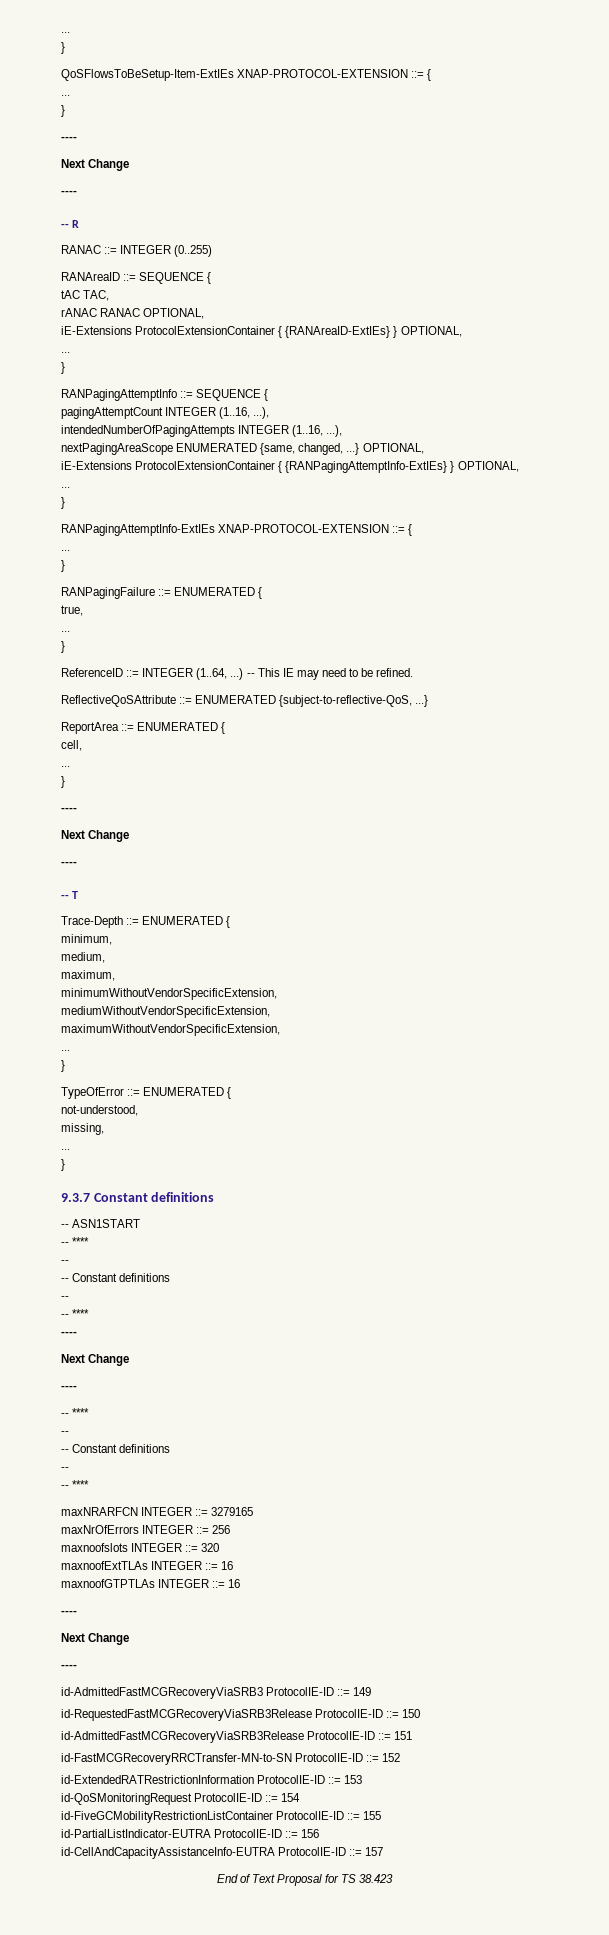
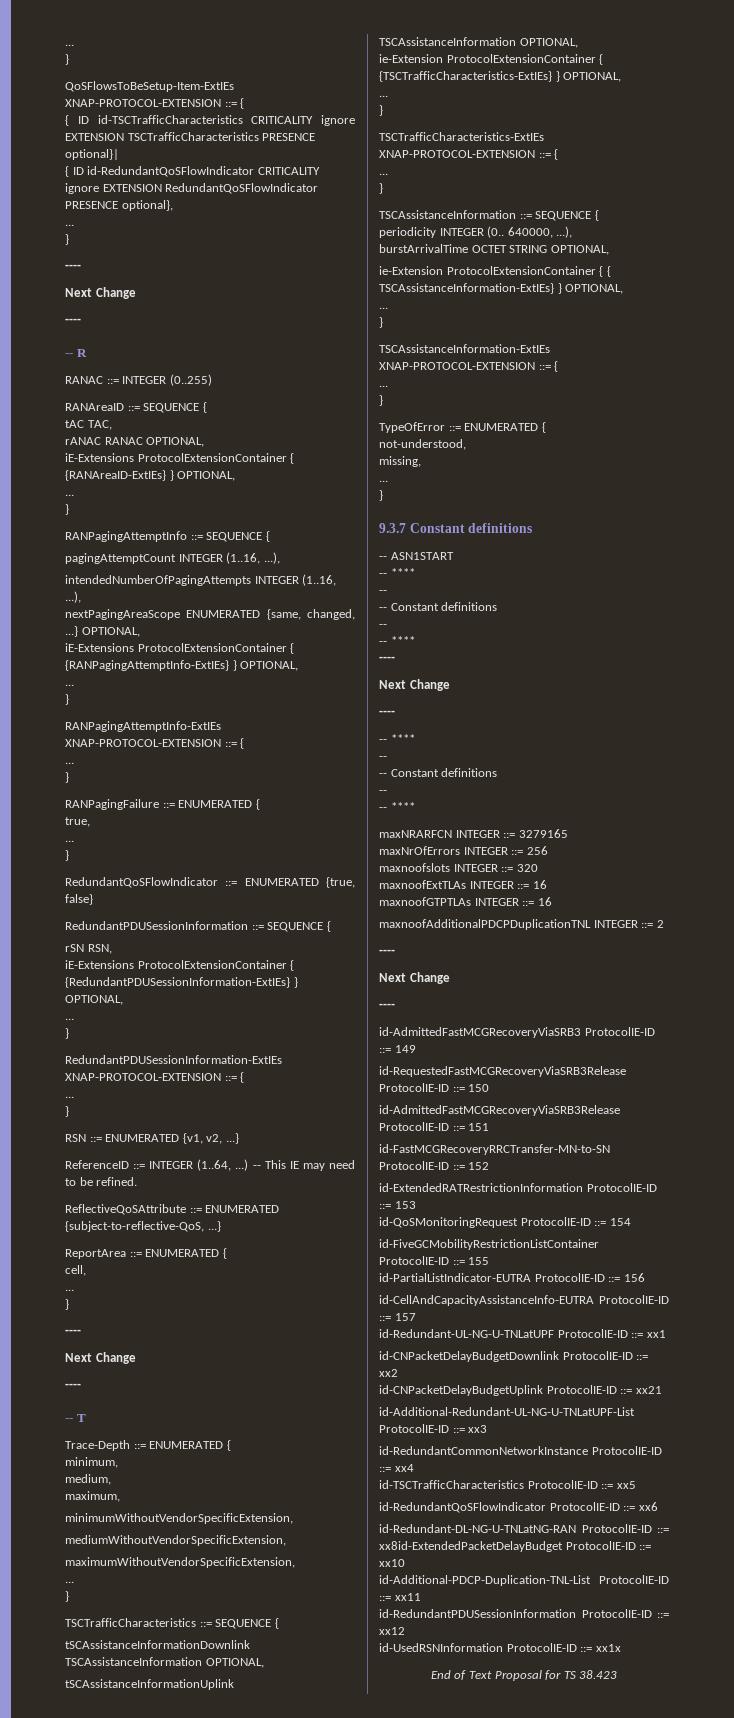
+ { ID id-TSCTrafficCharacteristics CRITICALITY ignore EXTENSION TSCTrafficCharacteristics PRESENCE optional}|
+ { ID id-RedundantQoSFlowIndicator CRITICALITY ignore EXTENSION RedundantQoSFlowIndicator PRESENCE optional},
+ RedundantQoSFlowIndicator ::= ENUMERATED {true, false}
+ RedundantPDUSessionInformation ::= SEQUENCE {
+ rSN RSN,
+ iE-Extensions ProtocolExtensionContainer { {RedundantPDUSessionInformation-ExtIEs} } OPTIONAL,
+ ...
+ }
+ RedundantPDUSessionInformation-ExtIEs XNAP-PROTOCOL-EXTENSION ::= {
+ ...
+ }
+ RSN ::= ENUMERATED {v1, v2, ...}
+ TSCTrafficCharacteristics ::= SEQUENCE {
+ tSCAssistanceInformationDownlink TSCAssistanceInformation OPTIONAL,
+ tSCAssistanceInformationUplink TSCAssistanceInformation OPTIONAL,
+ ie-Extension ProtocolExtensionContainer { {TSCTrafficCharacteristics-ExtIEs} } OPTIONAL,
+ ...
+ }
+ TSCTrafficCharacteristics-ExtIEs XNAP-PROTOCOL-EXTENSION ::= {
+ ...
+ }
+ TSCAssistanceInformation ::= SEQUENCE {
+ periodicity INTEGER (0.. 640000, ...),
+ burstArrivalTime OCTET STRING OPTIONAL,
+ ie-Extension ProtocolExtensionContainer { { TSCAssistanceInformation-ExtIEs} } OPTIONAL,
+ ...
+ }
+ TSCAssistanceInformation-ExtIEs XNAP-PROTOCOL-EXTENSION ::= {
+ ...
+ }
+ maxnoofAdditionalPDCPDuplicationTNL INTEGER ::= 2
+ id-Redundant-UL-NG-U-TNLatUPF ProtocolIE-ID ::= xx1
+ id-CNPacketDelayBudgetDownlink ProtocolIE-ID ::= xx2
+ id-CNPacketDelayBudgetUplink ProtocolIE-ID ::= xx21
+ id-Additional-Redundant-UL-NG-U-TNLatUPF-List ProtocolIE-ID ::= xx3
+ id-RedundantCommonNetworkInstance ProtocolIE-ID ::= xx4
+ id-TSCTrafficCharacteristics ProtocolIE-ID ::= xx5
+ id-RedundantQoSFlowIndicator ProtocolIE-ID ::= xx6
+ id-Redundant-DL-NG-U-TNLatNG-RAN ProtocolIE-ID ::= xx8id-ExtendedPacketDelayBudget ProtocolIE-ID ::= xx10
+ id-Additional-PDCP-Duplication-TNL-List ProtocolIE-ID ::= xx11
+ id-RedundantPDUSessionInformation ProtocolIE-ID ::= xx12
+ id-UsedRSNInformation ProtocolIE-ID ::= xx1x

